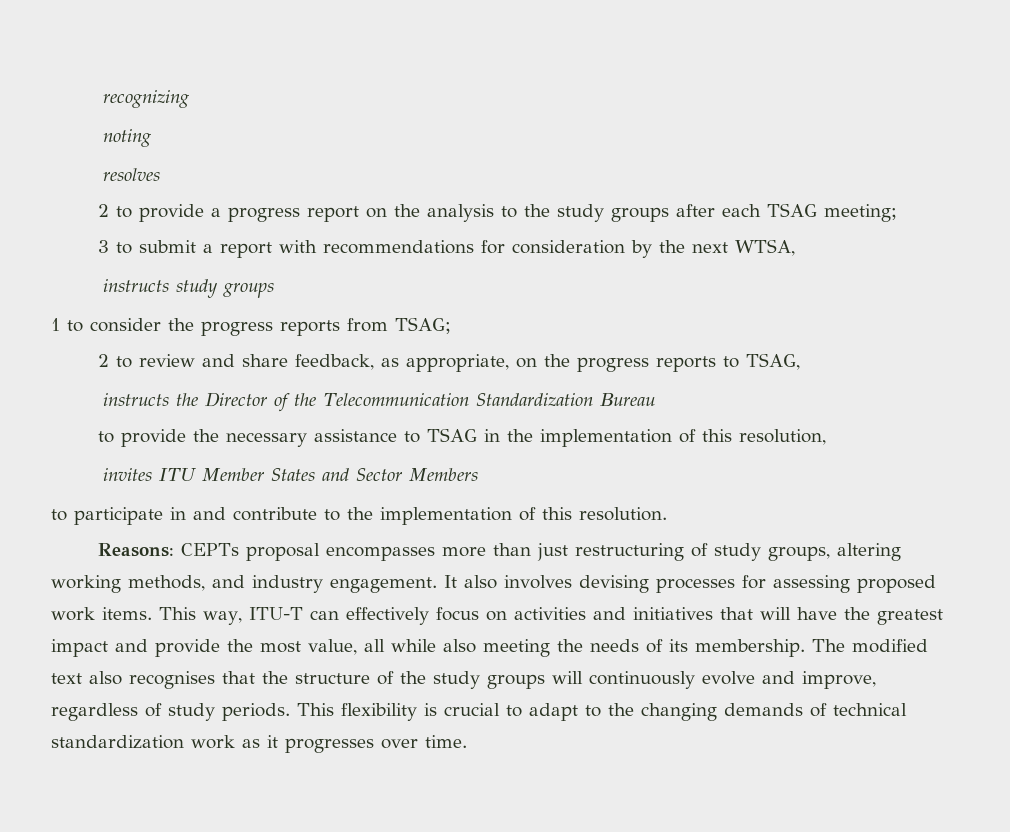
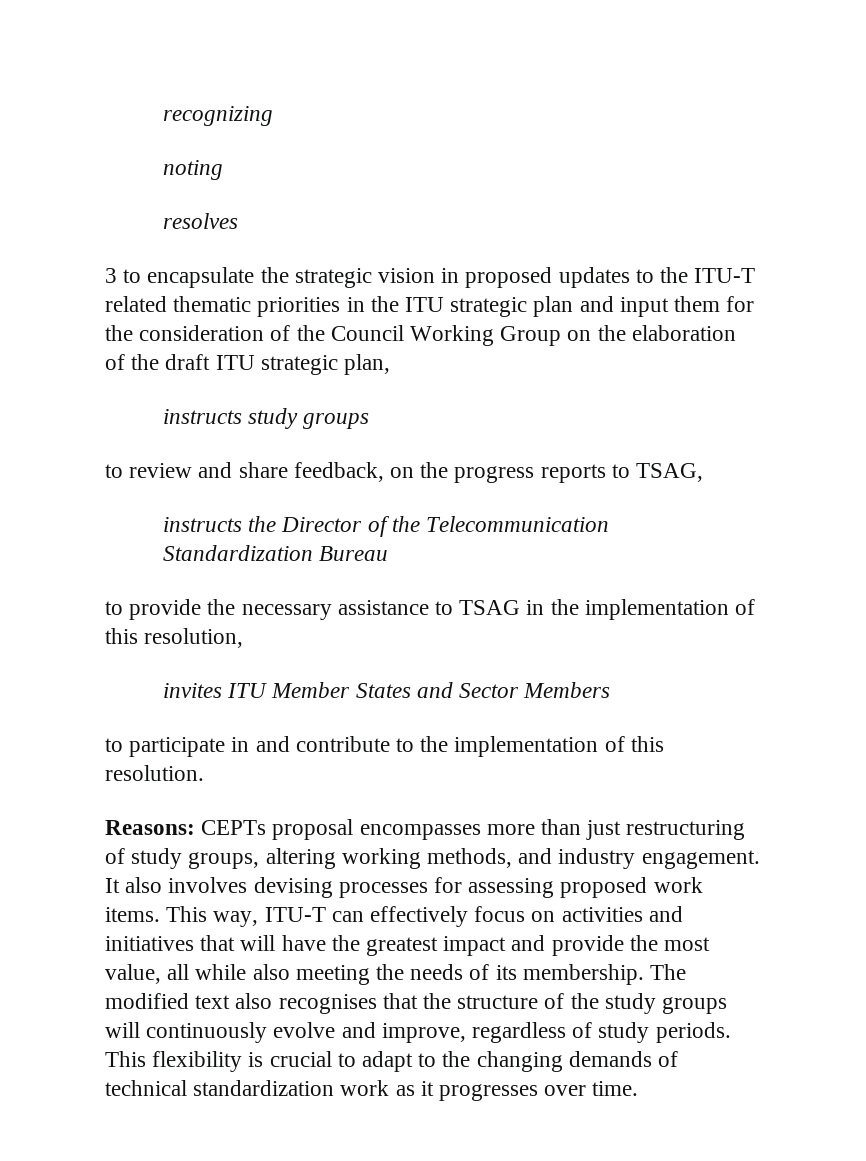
- 2 to provide a progress report on the analysis to the study groups after each TSAG meeting;
- 3 to submit a report with recommendations for consideration by the next WTSA,
+ 3 to encapsulate the strategic vision in proposed updates to the ITU-T related thematic priorities in the ITU strategic plan and input them for the consideration of the Council Working Group on the elaboration of the draft ITU strategic plan,
  instructs study groups
- 1 to consider the progress reports from TSAG;
- 2 to review and share feedback, as appropriate, on the progress reports to TSAG,
+ to review and share feedback, on the progress reports to TSAG,

